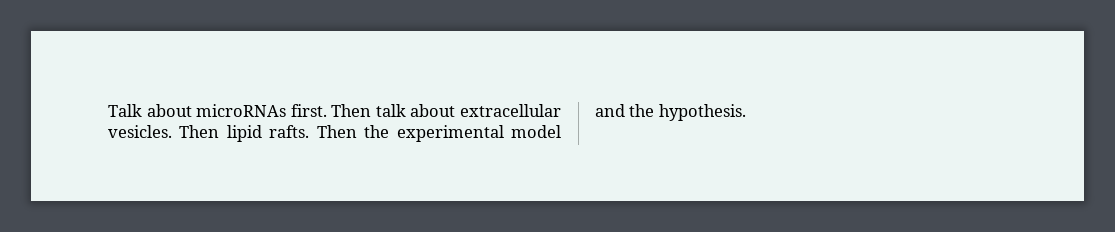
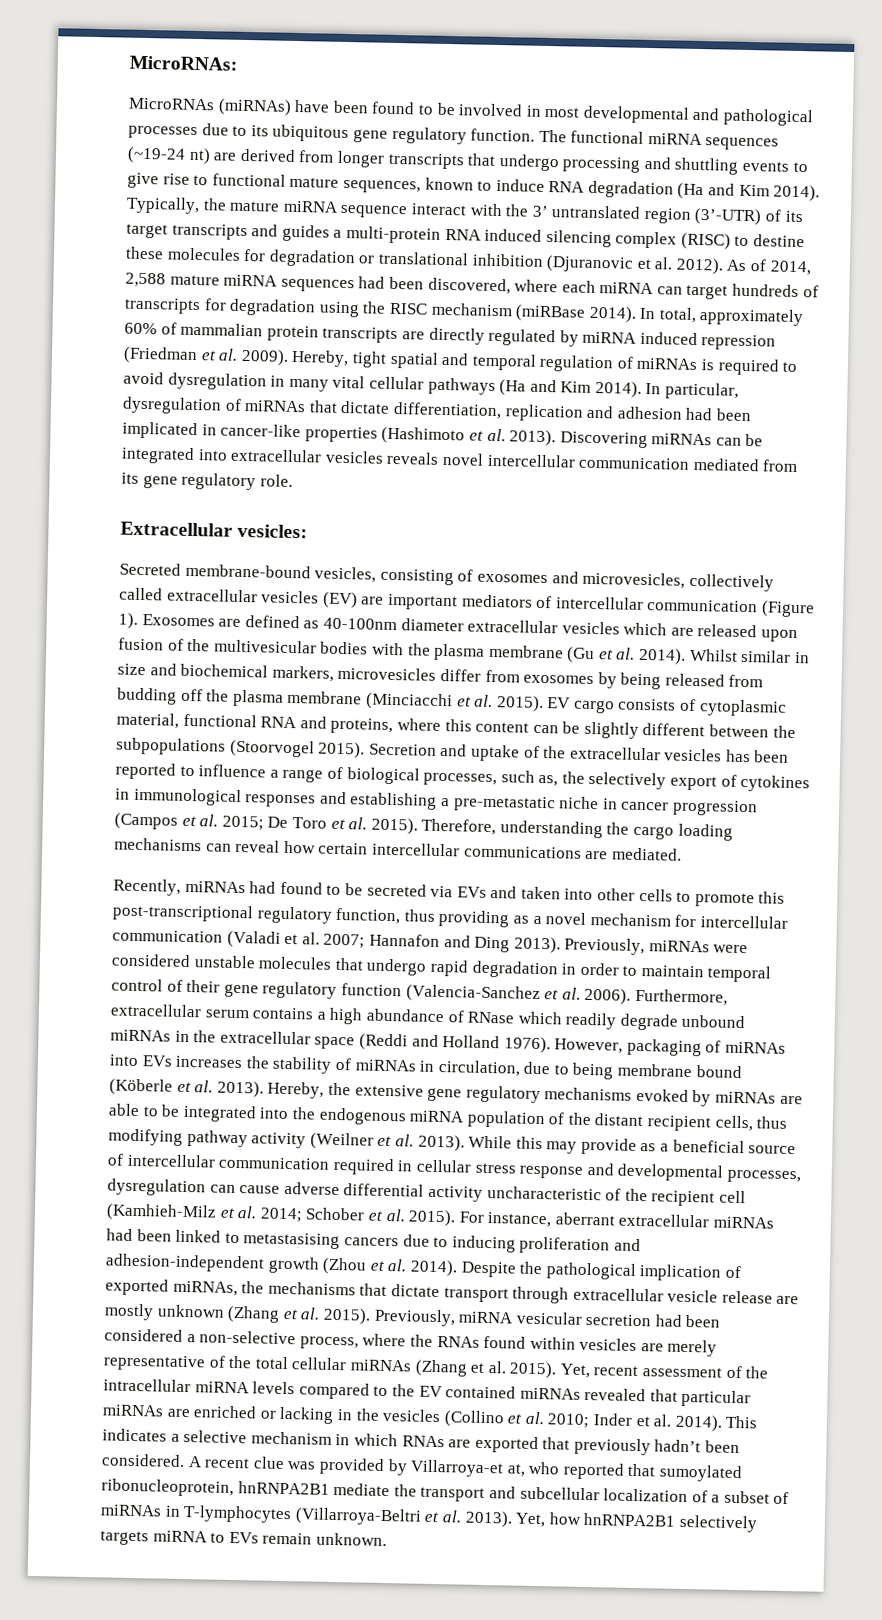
- Talk about microRNAs first. Then talk about extracellular vesicles. Then lipid rafts. Then the experimental model and the hypothesis.
+ MicroRNAs:
+ MicroRNAs (miRNAs) have been found to be involved in most developmental and pathological processes due to its ubiquitous gene regulatory function. The functional miRNA sequences (~19-24 nt) are derived from longer transcripts that undergo processing and shuttling events to give rise to functional mature sequences, known to induce RNA degradation (Ha and Kim 2014). Typically, the mature miRNA sequence interact with the 3’ untranslated region (3’-UTR) of its target transcripts and guides a multi-protein RNA induced silencing complex (RISC) to destine these molecules for degradation or translational inhibition (Djuranovic et al. 2012). As of 2014, 2,588 mature miRNA sequences had been discovered, where each miRNA can target hundreds of transcripts for degradation using the RISC mechanism (miRBase 2014). In total, approximately 60% of mammalian protein transcripts are directly regulated by miRNA induced repression (Friedman et al. 2009). Hereby, tight spatial and temporal regulation of miRNAs is required to avoid dysregulation in many vital cellular pathways (Ha and Kim 2014). In particular, dysregulation of miRNAs that dictate differentiation, replication and adhesion had been implicated in cancer-like properties (Hashimoto et al. 2013). Discovering miRNAs can be integrated into extracellular vesicles reveals novel intercellular communication mediated from its gene regulatory role.
+ Extracellular vesicles:
+ Secreted membrane-bound vesicles, consisting of exosomes and microvesicles, collectively called extracellular vesicles (EV) are important mediators of intercellular communication (Figure 1). Exosomes are defined as 40-100nm diameter extracellular vesicles which are released upon fusion of the multivesicular bodies with the plasma membrane (Gu et al. 2014). Whilst similar in size and biochemical markers, microvesicles differ from exosomes by being released from budding off the plasma membrane (Minciacchi et al. 2015). EV cargo consists of cytoplasmic material, functional RNA and proteins, where this content can be slightly different between the subpopulations (Stoorvogel 2015). Secretion and uptake of the extracellular vesicles has been reported to influence a range of biological processes, such as, the selectively export of cytokines in immunological responses and establishing a pre-metastatic niche in cancer progression (Campos et al. 2015; De Toro et al. 2015). Therefore, understanding the cargo loading mechanisms can reveal how certain intercellular communications are mediated.
+ Recently, miRNAs had found to be secreted via EVs and taken into other cells to promote this post-transcriptional regulatory function, thus providing as a novel mechanism for intercellular communication (Valadi et al. 2007; Hannafon and Ding 2013). Previously, miRNAs were considered unstable molecules that undergo rapid degradation in order to maintain temporal control of their gene regulatory function (Valencia-Sanchez et al. 2006). Furthermore, extracellular serum contains a high abundance of RNase which readily degrade unbound miRNAs in the extracellular space (Reddi and Holland 1976). However, packaging of miRNAs into EVs increases the stability of miRNAs in circulation, due to being membrane bound (Köberle et al. 2013). Hereby, the extensive gene regulatory mechanisms evoked by miRNAs are able to be integrated into the endogenous miRNA population of the distant recipient cells, thus modifying pathway activity (Weilner et al. 2013). While this may provide as a beneficial source of intercellular communication required in cellular stress response and developmental processes, dysregulation can cause adverse differential activity uncharacteristic of the recipient cell (Kamhieh-Milz et al. 2014; Schober et al. 2015). For instance, aberrant extracellular miRNAs had been linked to metastasising cancers due to inducing proliferation and adhesion-independent growth (Zhou et al. 2014). Despite the pathological implication of exported miRNAs, the mechanisms that dictate transport through extracellular vesicle release are mostly unknown (Zhang et al. 2015). Previously, miRNA vesicular secretion had been considered a non-selective process, where the RNAs found within vesicles are merely representative of the total cellular miRNAs (Zhang et al. 2015). Yet, recent assessment of the intracellular miRNA levels compared to the EV contained miRNAs revealed that particular miRNAs are enriched or lacking in the vesicles (Collino et al. 2010; Inder et al. 2014). This indicates a selective mechanism in which RNAs are exported that previously hadn’t been considered. A recent clue was provided by Villarroya-et at, who reported that sumoylated ribonucleoprotein, hnRNPA2B1 mediate the transport and subcellular localization of a subset of miRNAs in T-lymphocytes (Villarroya-Beltri et al. 2013). Yet, how hnRNPA2B1 selectively targets miRNA to EVs remain unknown.

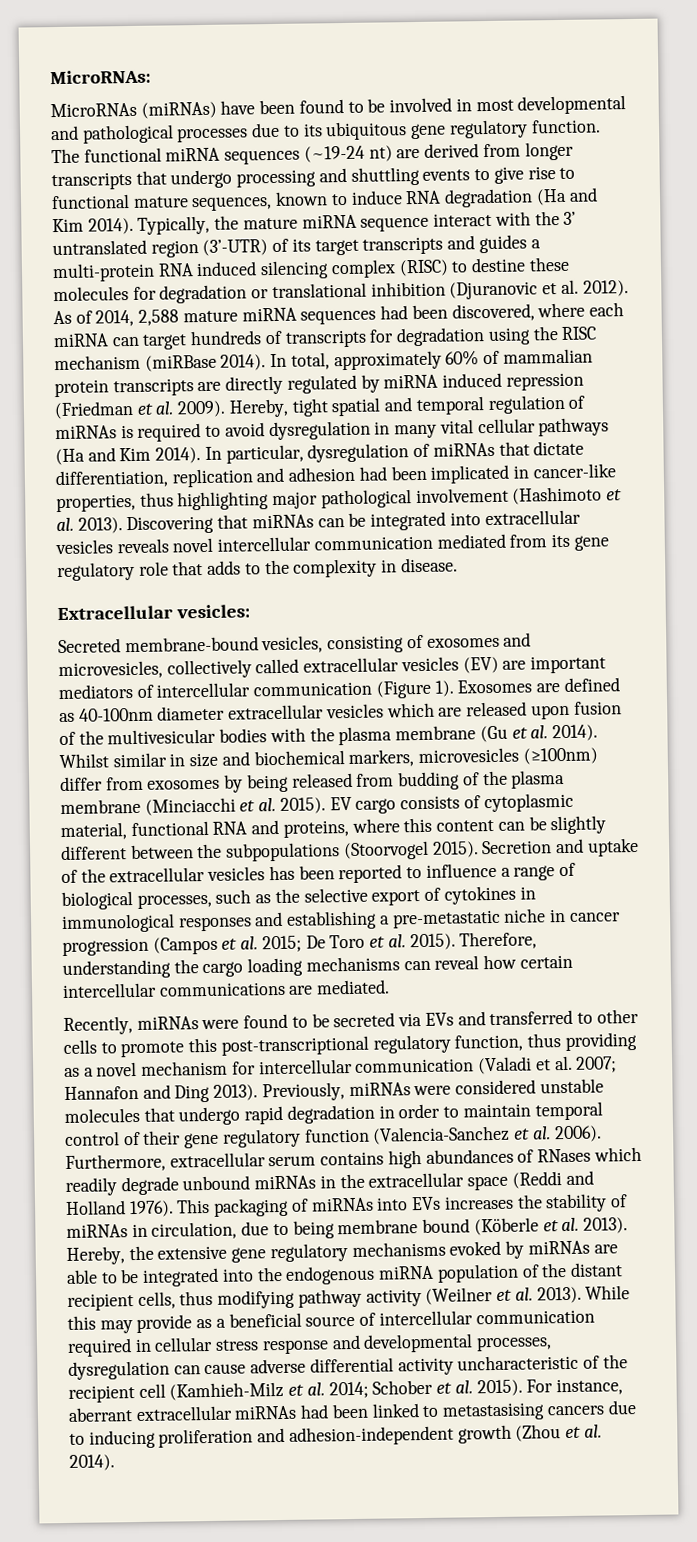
- In particular, dysregulation of miRNAs that dictate differentiation, replication and adhesion had been implicated in cancer-like properties (Hashimoto et al. 2013).
+ In particular, dysregulation of miRNAs that dictate differentiation, replication and adhesion had been implicated in cancer-like properties, thus highlighting major pathological involvement (Hashimoto et al. 2013).
- Discovering miRNAs can be integrated into extracellular vesicles reveals novel intercellular communication mediated from its gene regulatory role.
+ Discovering that miRNAs can be integrated into extracellular vesicles reveals novel intercellular communication mediated from its gene regulatory role that adds to the complexity in disease.
- Whilst similar in size and biochemical markers, microvesicles differ from exosomes by being released from budding off the plasma membrane (Minciacchi et al. 2015).
+ Whilst similar in size and biochemical markers, microvesicles (≥100nm) differ from exosomes by being released from budding of the plasma membrane (Minciacchi et al. 2015).
- Secretion and uptake of the extracellular vesicles has been reported to influence a range of biological processes, such as, the selectively export of cytokines in immunological responses and establishing a pre-metastatic niche in cancer progression (Campos et al. 2015; De Toro et al. 2015).
+ Secretion and uptake of the extracellular vesicles has been reported to influence a range of biological processes, such as the selective export of cytokines in immunological responses and establishing a pre-metastatic niche in cancer progression (Campos et al. 2015; De Toro et al. 2015).
- Recently, miRNAs had found to be secreted via EVs and taken into other cells to promote this post-transcriptional regulatory function, thus providing as a novel mechanism for intercellular communication (Valadi et al. 2007; Hannafon and Ding 2013).
+ Recently, miRNAs were found to be secreted via EVs and transferred to other cells to promote this post-transcriptional regulatory function, thus providing as a novel mechanism for intercellular communication (Valadi et al. 2007; Hannafon and Ding 2013).
- Furthermore, extracellular serum contains a high abundance of RNase which readily degrade unbound miRNAs in the extracellular space (Reddi and Holland 1976).
+ Furthermore, extracellular serum contains high abundances of RNases which readily degrade unbound miRNAs in the extracellular space (Reddi and Holland 1976).
- However, packaging of miRNAs into EVs increases the stability of miRNAs in circulation, due to being membrane bound (Köberle et al. 2013).
+ This packaging of miRNAs into EVs increases the stability of miRNAs in circulation, due to being membrane bound (Köberle et al. 2013).
- Despite the pathological implication of exported miRNAs, the mechanisms that dictate transport through extracellular vesicle release are mostly unknown (Zhang et al. 2015). Previously, miRNA vesicular secretion had been considered a non-selective process, where the RNAs found within vesicles are merely representative of the total cellular miRNAs (Zhang et al. 2015). Yet, recent assessment of the intracellular miRNA levels compared to the EV contained miRNAs revealed that particular miRNAs are enriched or lacking in the vesicles (Collino et al. 2010; Inder et al. 2014). This indicates a selective mechanism in which RNAs are exported that previously hadn’t been considered. A recent clue was provided by Villarroya-et at, who reported that sumoylated ribonucleoprotein, hnRNPA2B1 mediate the transport and subcellular localization of a subset of miRNAs in T-lymphocytes (Villarroya-Beltri et al. 2013). Yet, how hnRNPA2B1 selectively targets miRNA to EVs remain unknown.

